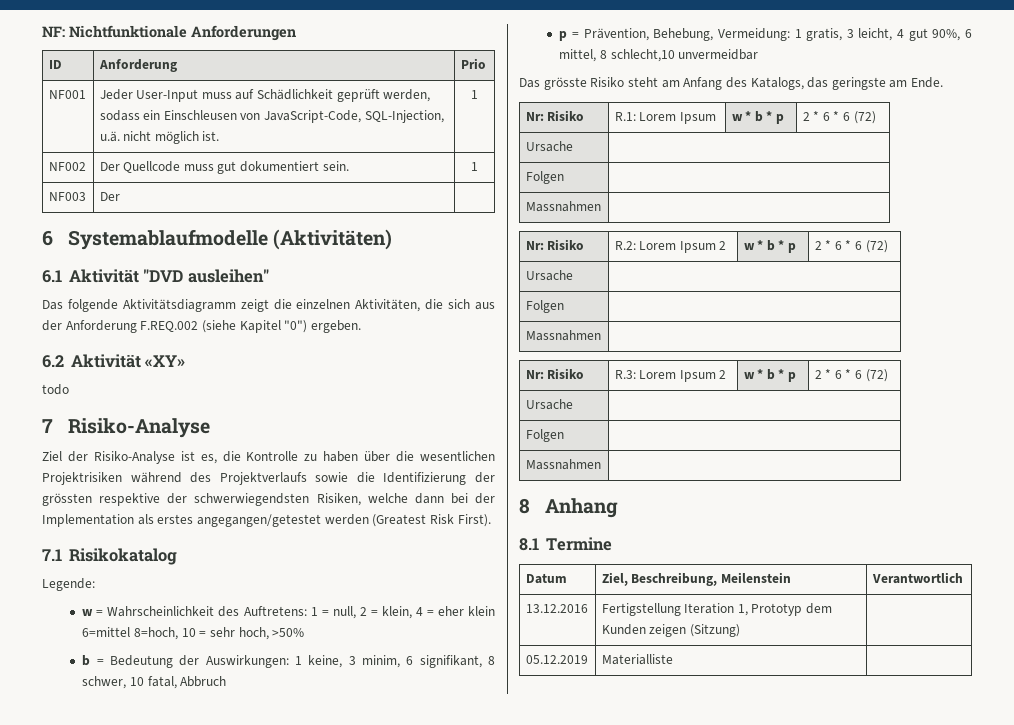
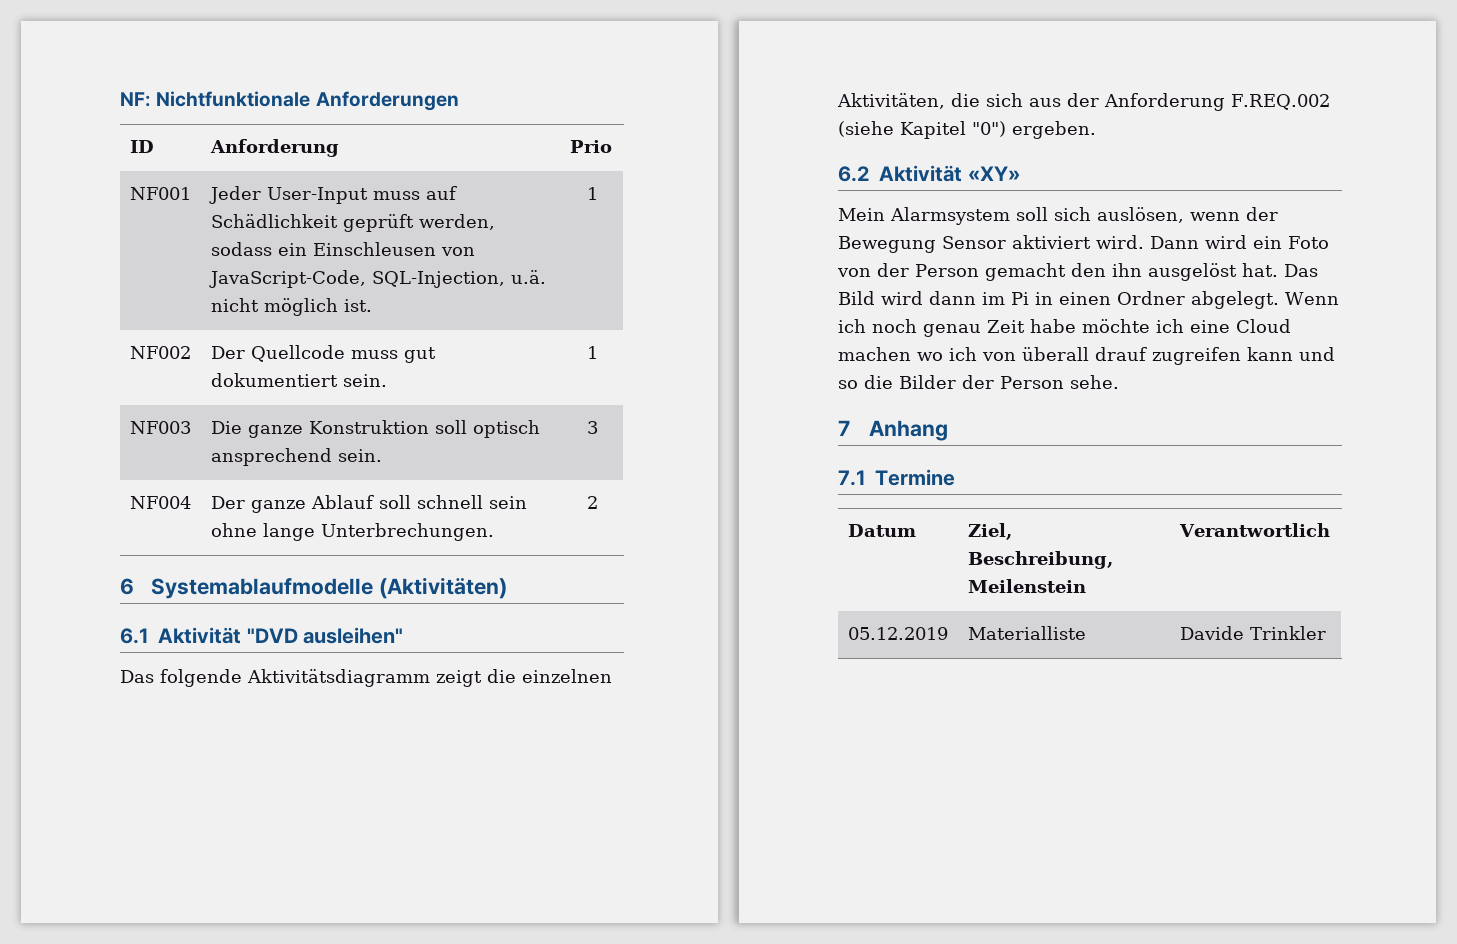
- NF003 | Der |
+ NF003 | Die ganze Konstruktion soll optisch ansprechend sein. | 3
+ NF004 | Der ganze Ablauf soll schnell sein ohne lange Unterbrechungen. | 2
- todo
- 7 Risiko-Analyse
- Ziel der Risiko-Analyse ist es, die Kontrolle zu haben über die wesentlichen Projektrisiken während des Projektverlaufs sowie die Identifizierung der grössten respektive der schwerwiegendsten Risiken, welche dann bei der Implementation als erstes angegangen/getestet werden (Greatest Risk First).
- 7.1 Risikokatalog
- Legende:
- w = Wahrscheinlichkeit des Auftretens: 1 = null, 2 = klein, 4 = eher klein 6=mittel 8=hoch, 10 = sehr hoch, >50%
- b = Bedeutung der Auswirkungen: 1 keine, 3 minim, 6 signifikant, 8 schwer, 10 fatal, Abbruch
- p = Prävention, Behebung, Vermeidung: 1 gratis, 3 leicht, 4 gut 90%, 6 mittel, 8 schlecht,10 unvermeidbar
- Das grösste Risiko steht am Anfang des Katalogs, das geringste am Ende.
- Nr: Risiko | R.1: Lorem Ipsum | w * b * p | 2 * 6 * 6 (72)
- Ursache |
- Folgen |
- Massnahmen |
- Nr: Risiko | R.2: Lorem Ipsum 2 | w * b * p | 2 * 6 * 6 (72)
- Ursache |
- Folgen |
- Massnahmen |
- Nr: Risiko | R.3: Lorem Ipsum 2 | w * b * p | 2 * 6 * 6 (72)
- Ursache |
- Folgen |
- Massnahmen |
- 8 Anhang
+ Mein Alarmsystem soll sich auslösen, wenn der Bewegung Sensor aktiviert wird. Dann wird ein Foto von der Person gemacht den ihn ausgelöst hat. Das Bild wird dann im Pi in einen Ordner abgelegt. Wenn ich noch genau Zeit habe möchte ich eine Cloud machen wo ich von überall drauf zugreifen kann und so die Bilder der Person sehe.
+ 7 Anhang
- 8.1 Termine
+ 7.1 Termine
- 13.12.2016 | Fertigstellung Iteration 1, Prototyp dem Kunden zeigen (Sitzung) |
- 05.12.2019 | Materialliste |
+ 05.12.2019 | Materialliste | Davide Trinkler

